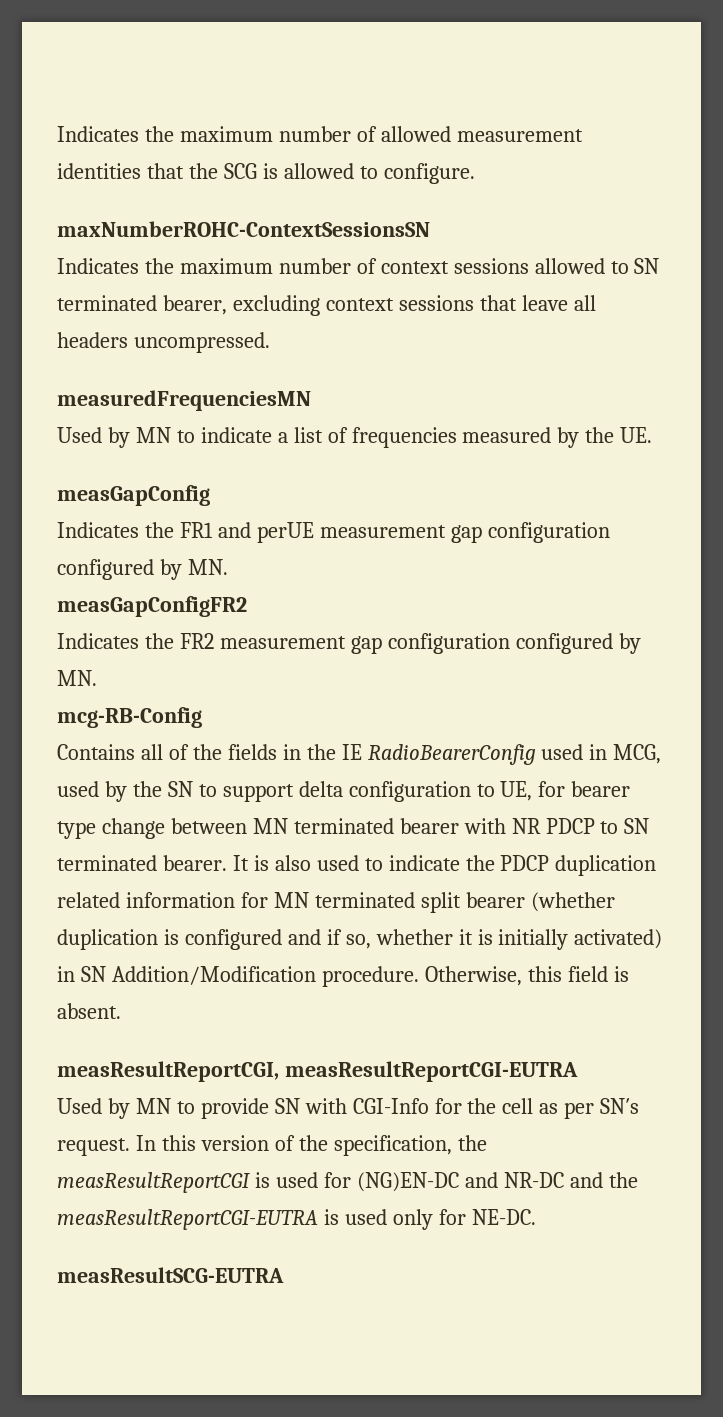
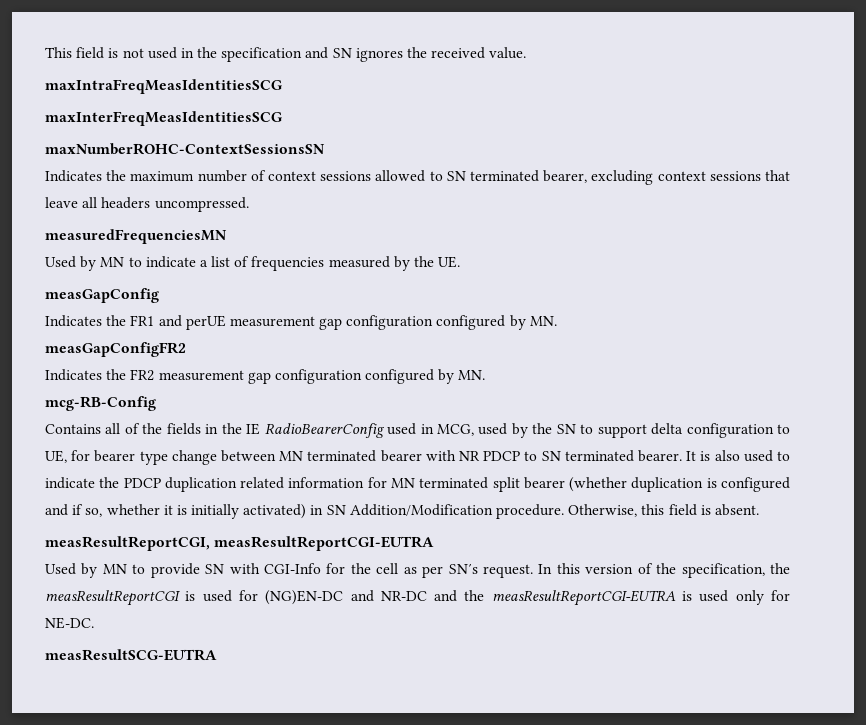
- Indicates the maximum number of allowed measurement identities that the SCG is allowed to configure.
+ This field is not used in the specification and SN ignores the received value.
+ maxIntraFreqMeasIdentitiesSCG
+ maxInterFreqMeasIdentitiesSCG

